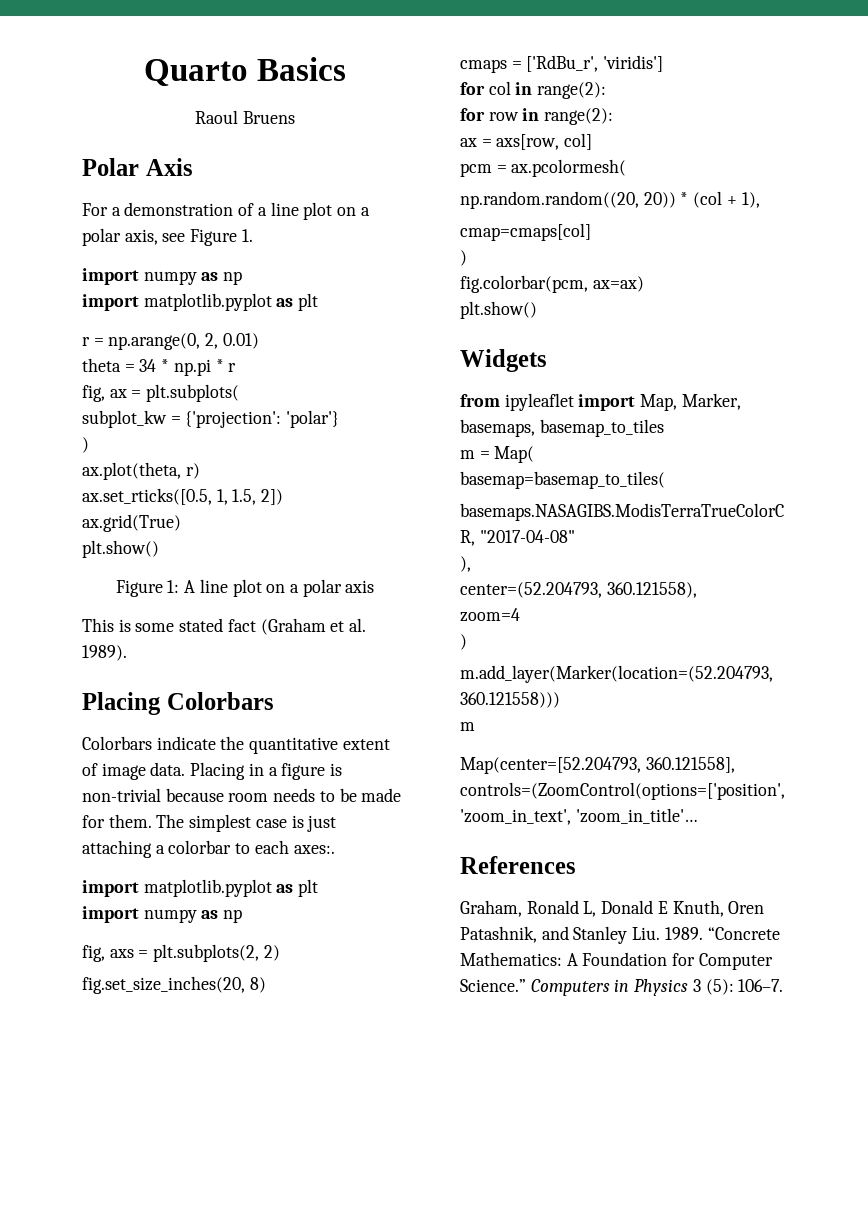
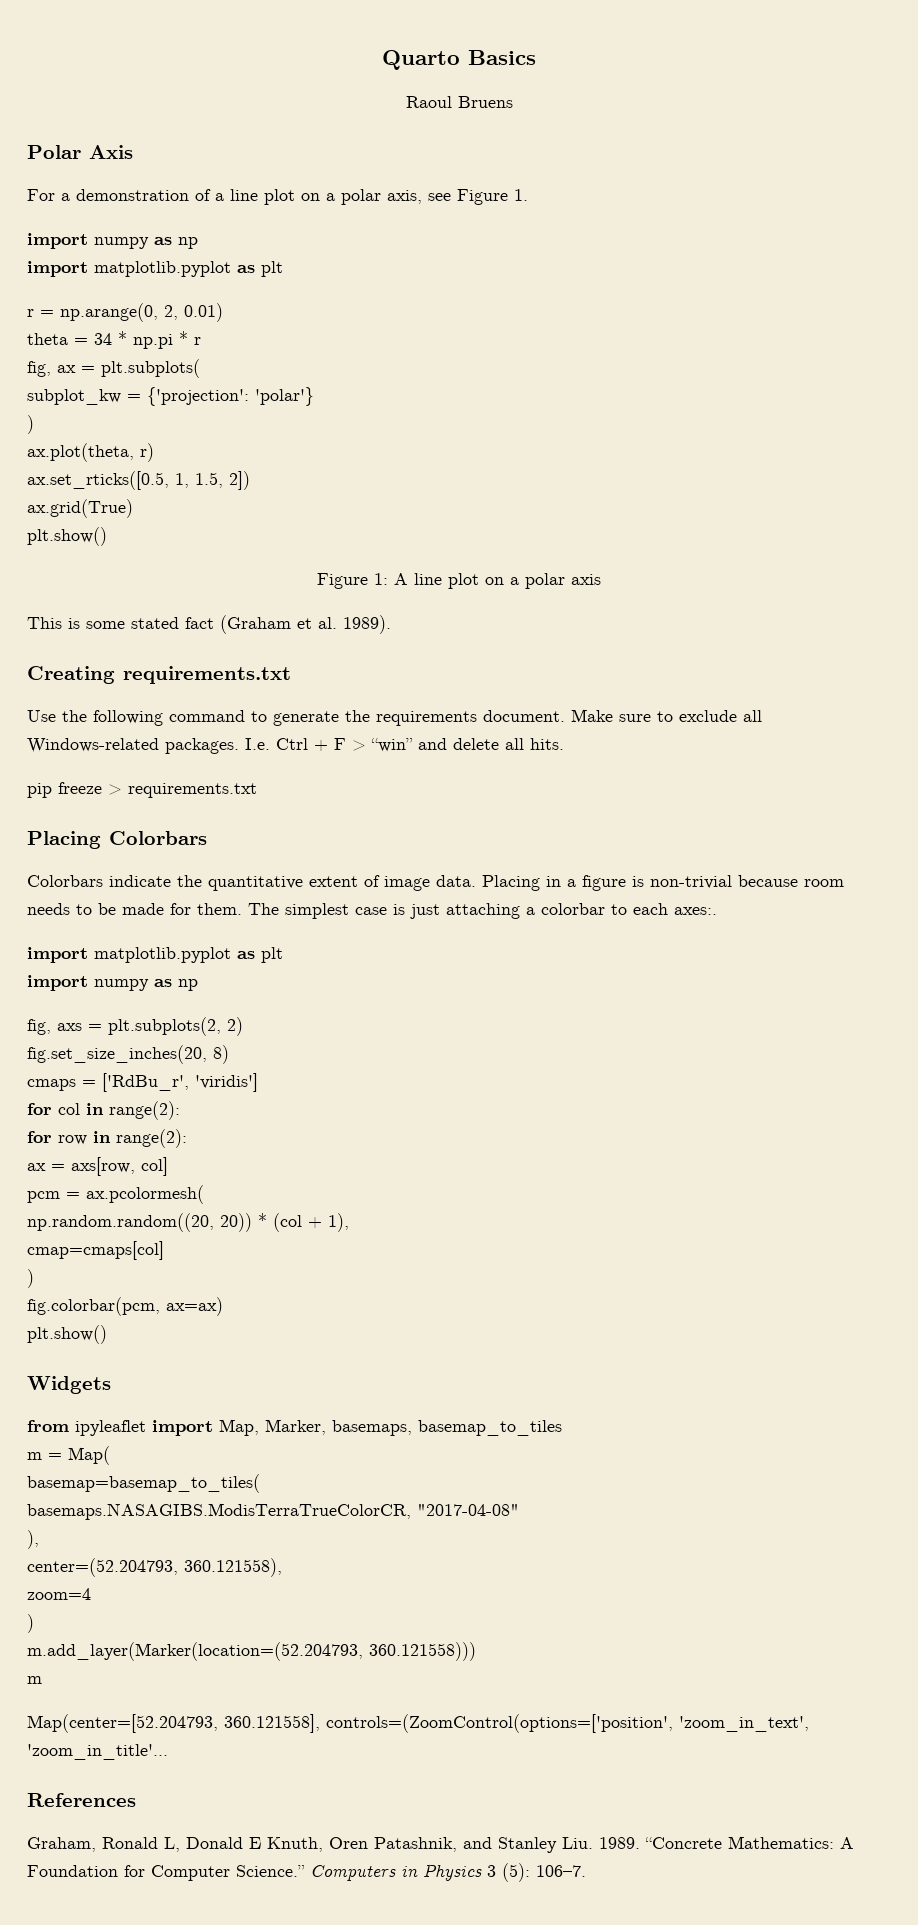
+ Creating requirements.txt
+ Use the following command to generate the requirements document. Make sure to exclude all Windows-related packages. I.e. Ctrl + F > “win” and delete all hits.
+ pip freeze > requirements.txt

